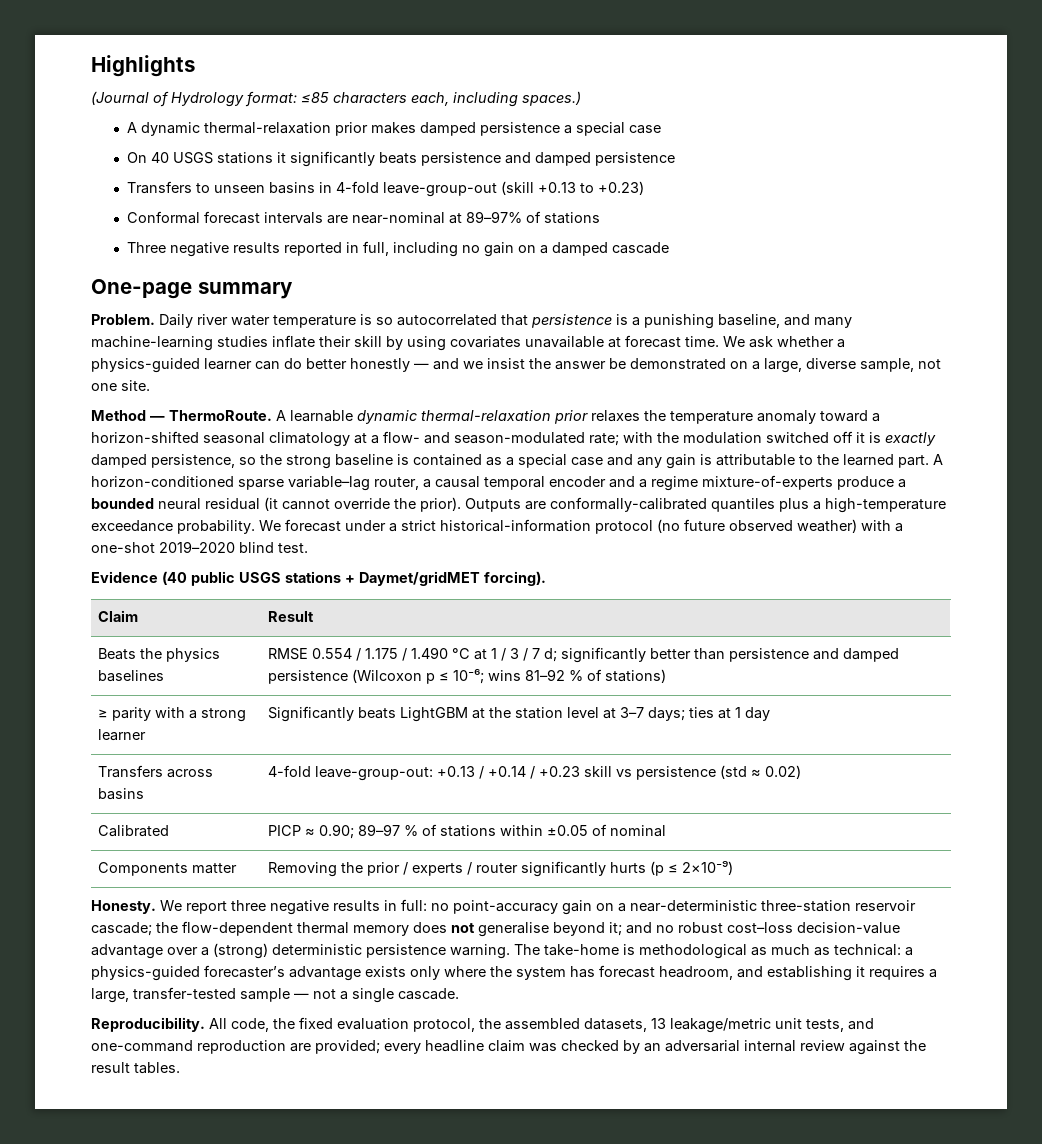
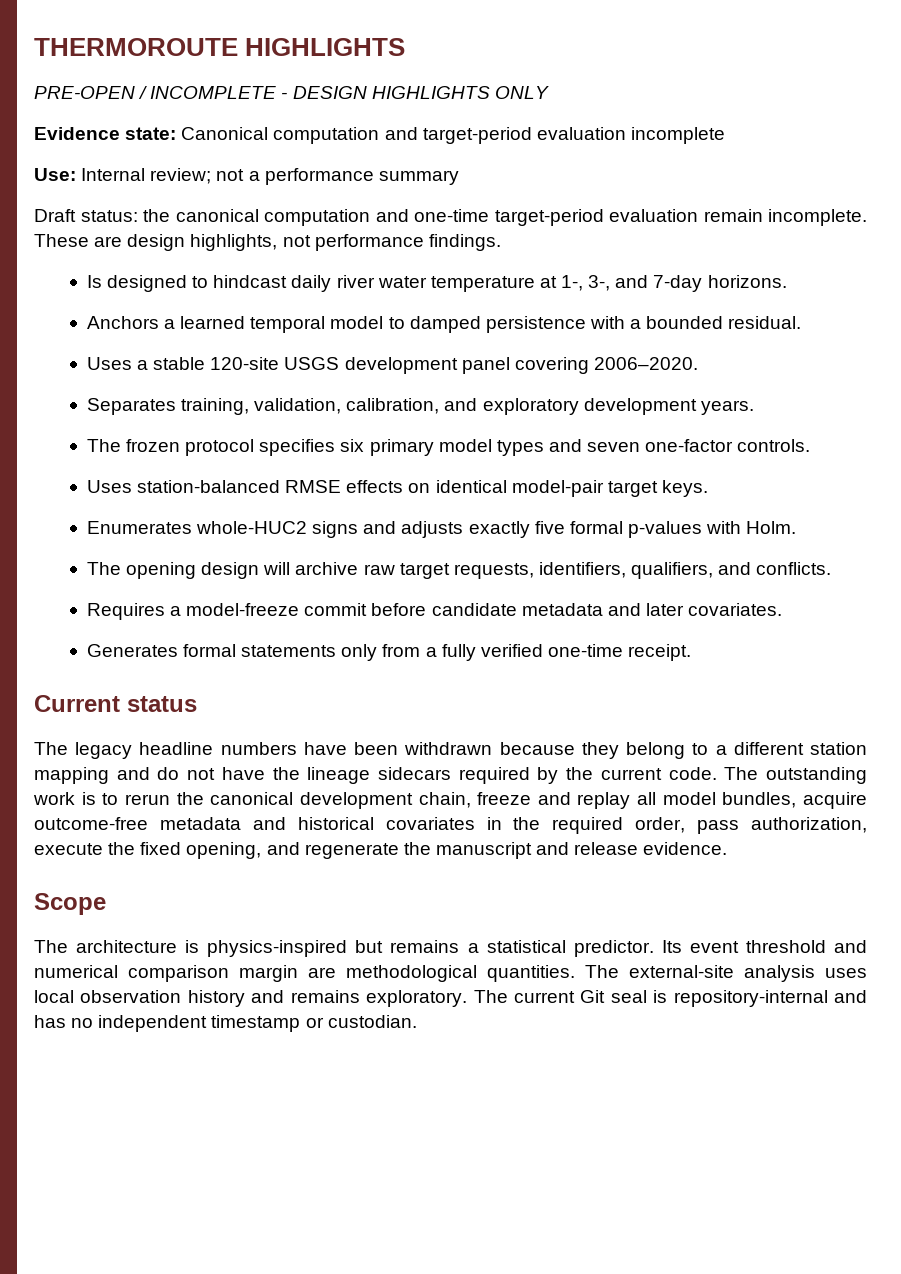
- Highlights
- (Journal of Hydrology format: ≤85 characters each, including spaces.)
- A dynamic thermal-relaxation prior makes damped persistence a special case
- On 40 USGS stations it significantly beats persistence and damped persistence
- Transfers to unseen basins in 4-fold leave-group-out (skill +0.13 to +0.23)
- Conformal forecast intervals are near-nominal at 89–97% of stations
- Three negative results reported in full, including no gain on a damped cascade
- One-page summary
- Problem. Daily river water temperature is so autocorrelated that persistence is a punishing baseline, and many machine-learning studies inflate their skill by using covariates unavailable at forecast time. We ask whether a physics-guided learner can do better honestly — and we insist the answer be demonstrated on a large, diverse sample, not one site.
- Method — ThermoRoute. A learnable dynamic thermal-relaxation prior relaxes the temperature anomaly toward a horizon-shifted seasonal climatology at a flow- and season-modulated rate; with the modulation switched off it is exactly damped persistence, so the strong baseline is contained as a special case and any gain is attributable to the learned part. A horizon-conditioned sparse variable–lag router, a causal temporal encoder and a regime mixture-of-experts produce a bounded neural residual (it cannot override the prior). Outputs are conformally-calibrated quantiles plus a high-temperature exceedance probability. We forecast under a strict historical-information protocol (no future observed weather) with a one-shot 2019–2020 blind test.
- Evidence (40 public USGS stations + Daymet/gridMET forcing).
- Claim | Result
- Beats the physics baselines | RMSE 0.554 / 1.175 / 1.490 °C at 1 / 3 / 7 d; significantly better than persistence and damped persistence (Wilcoxon p ≤ 10⁻⁶; wins 81–92 % of stations)
- ≥ parity with a strong learner | Significantly beats LightGBM at the station level at 3–7 days; ties at 1 day
- Transfers across basins | 4-fold leave-group-out: +0.13 / +0.14 / +0.23 skill vs persistence (std ≈ 0.02)
- Calibrated | PICP ≈ 0.90; 89–97 % of stations within ±0.05 of nominal
- Components matter | Removing the prior / experts / router significantly hurts (p ≤ 2×10⁻⁹)
- Honesty. We report three negative results in full: no point-accuracy gain on a near-deterministic three-station reservoir cascade; the flow-dependent thermal memory does not generalise beyond it; and no robust cost–loss decision-value advantage over a (strong) deterministic persistence warning. The take-home is methodological as much as technical: a physics-guided forecaster’s advantage exists only where the system has forecast headroom, and establishing it requires a large, transfer-tested sample — not a single cascade.
- Reproducibility. All code, the fixed evaluation protocol, the assembled datasets, 13 leakage/metric unit tests, and one-command reproduction are provided; every headline claim was checked by an adversarial internal review against the result tables.
+ THERMOROUTE HIGHLIGHTS
+ PRE-OPEN / INCOMPLETE - DESIGN HIGHLIGHTS ONLY
+ Evidence state: Canonical computation and target-period evaluation incomplete
+ Use: Internal review; not a performance summary
+ Draft status: the canonical computation and one-time target-period evaluation remain incomplete. These are design highlights, not performance findings.
+ Is designed to hindcast daily river water temperature at 1-, 3-, and 7-day horizons.
+ Anchors a learned temporal model to damped persistence with a bounded residual.
+ Uses a stable 120-site USGS development panel covering 2006–2020.
+ Separates training, validation, calibration, and exploratory development years.
+ The frozen protocol specifies six primary model types and seven one-factor controls.
+ Uses station-balanced RMSE effects on identical model-pair target keys.
+ Enumerates whole-HUC2 signs and adjusts exactly five formal p-values with Holm.
+ The opening design will archive raw target requests, identifiers, qualifiers, and conflicts.
+ Requires a model-freeze commit before candidate metadata and later covariates.
+ Generates formal statements only from a fully verified one-time receipt.
+ Current status
+ The legacy headline numbers have been withdrawn because they belong to a different station mapping and do not have the lineage sidecars required by the current code. The outstanding work is to rerun the canonical development chain, freeze and replay all model bundles, acquire outcome-free metadata and historical covariates in the required order, pass authorization, execute the fixed opening, and regenerate the manuscript and release evidence.
+ Scope
+ The architecture is physics-inspired but remains a statistical predictor. Its event threshold and numerical comparison margin are methodological quantities. The external-site analysis uses local observation history and remains exploratory. The current Git seal is repository-internal and has no independent timestamp or custodian.

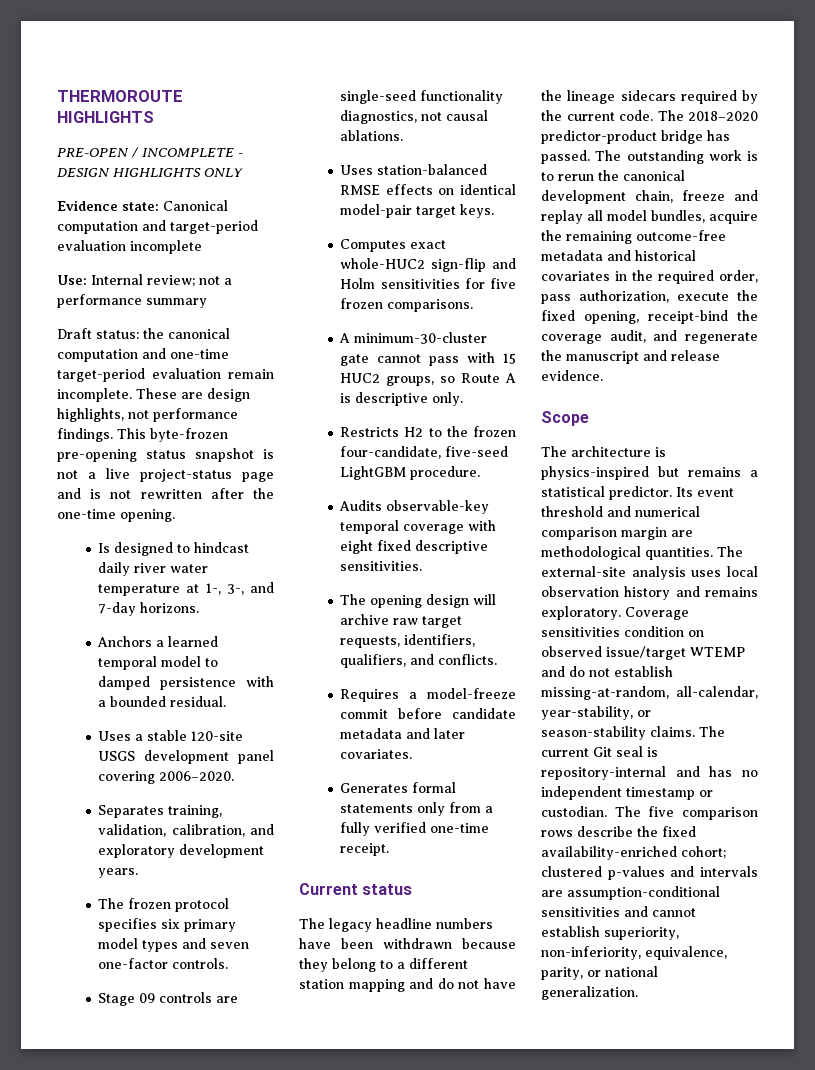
+ This byte-frozen pre-opening status snapshot is not a live project-status page and is not rewritten after the one-time opening.
+ Stage 09 controls are single-seed functionality diagnostics, not causal ablations.
- Enumerates whole-HUC2 signs and adjusts exactly five formal p-values with Holm.
+ Computes exact whole-HUC2 sign-flip and Holm sensitivities for five frozen comparisons.
+ A minimum-30-cluster gate cannot pass with 15 HUC2 groups, so Route A is descriptive only.
+ Restricts H2 to the frozen four-candidate, five-seed LightGBM procedure.
+ Audits observable-key temporal coverage with eight fixed descriptive sensitivities.
- The outstanding work is to rerun the canonical development chain, freeze and replay all model bundles, acquire outcome-free metadata and historical covariates in the required order, pass authorization, execute the fixed opening, and regenerate the manuscript and release evidence.
+ The 2018–2020 predictor-product bridge has passed. The outstanding work is to rerun the canonical development chain, freeze and replay all model bundles, acquire the remaining outcome-free metadata and historical covariates in the required order, pass authorization, execute the fixed opening, receipt-bind the coverage audit, and regenerate the manuscript and release evidence.
+ Coverage sensitivities condition on observed issue/target WTEMP and do not establish missing-at-random, all-calendar, year-stability, or season-stability claims.
+ The five comparison rows describe the fixed availability-enriched cohort; clustered p-values and intervals are assumption-conditional sensitivities and cannot establish superiority, non-inferiority, equivalence, parity, or national generalization.

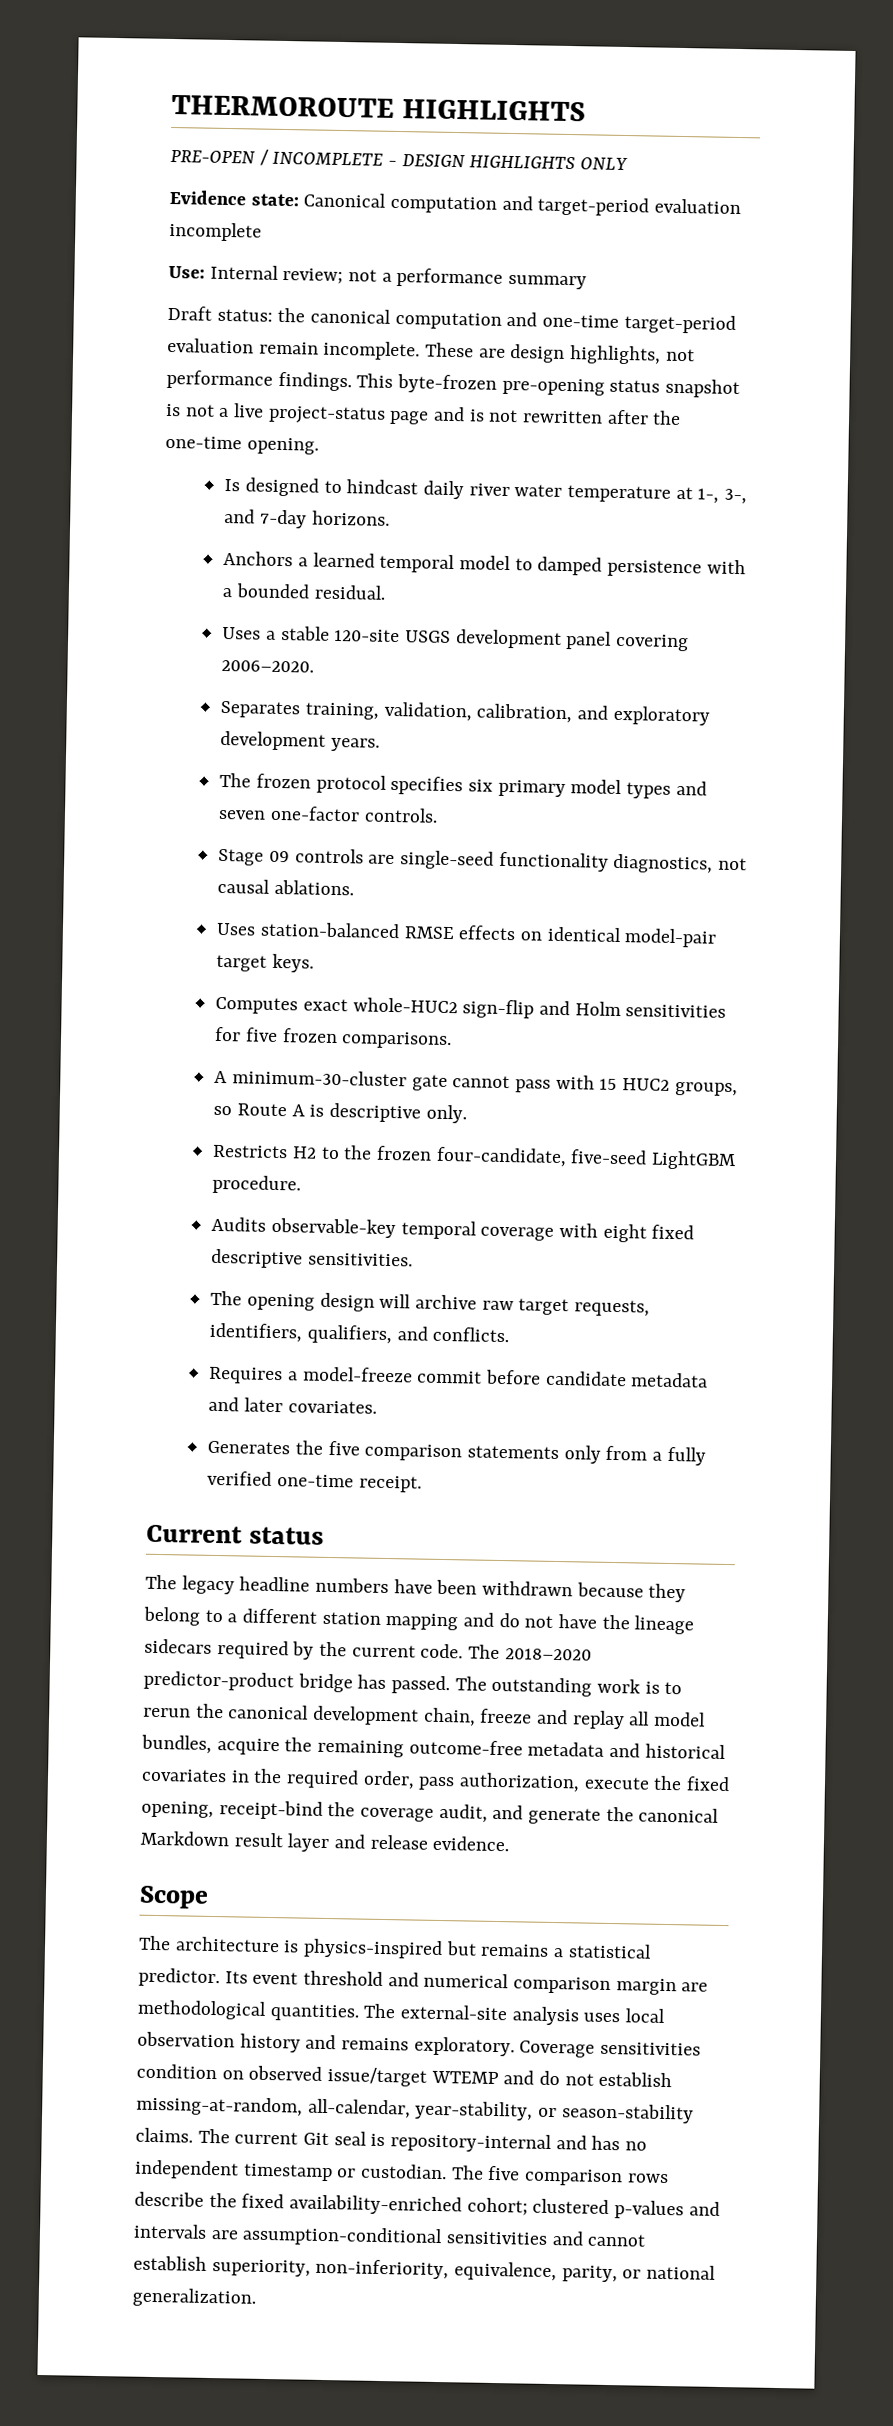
- Generates formal statements only from a fully verified one-time receipt.
+ Generates the five comparison statements only from a fully verified one-time receipt.
- The outstanding work is to rerun the canonical development chain, freeze and replay all model bundles, acquire the remaining outcome-free metadata and historical covariates in the required order, pass authorization, execute the fixed opening, receipt-bind the coverage audit, and regenerate the manuscript and release evidence.
+ The outstanding work is to rerun the canonical development chain, freeze and replay all model bundles, acquire the remaining outcome-free metadata and historical covariates in the required order, pass authorization, execute the fixed opening, receipt-bind the coverage audit, and generate the canonical Markdown result layer and release evidence.

